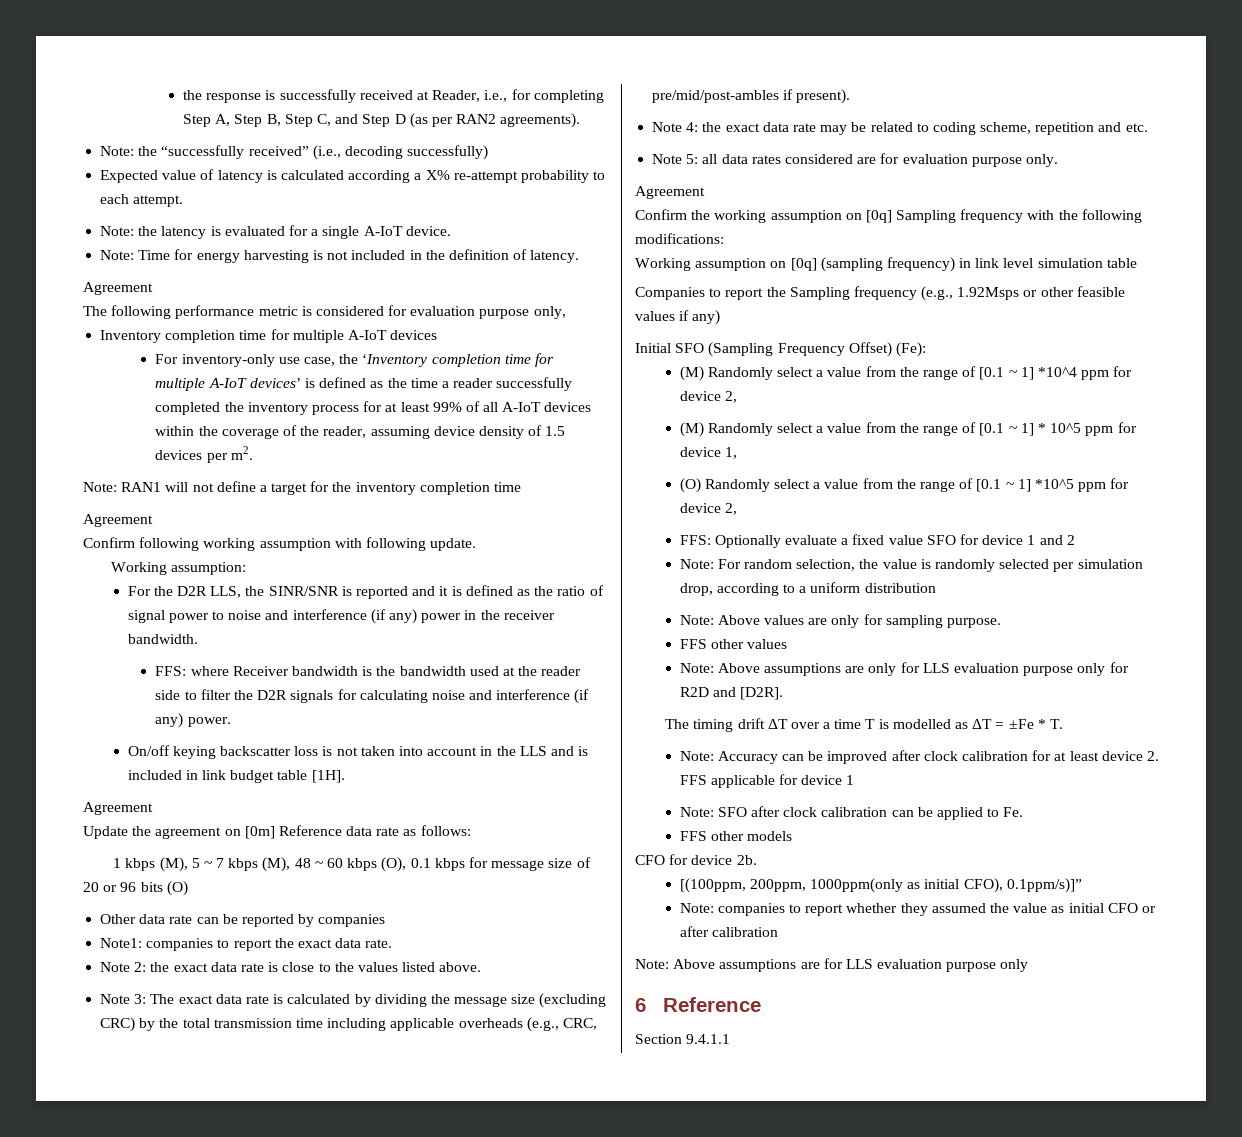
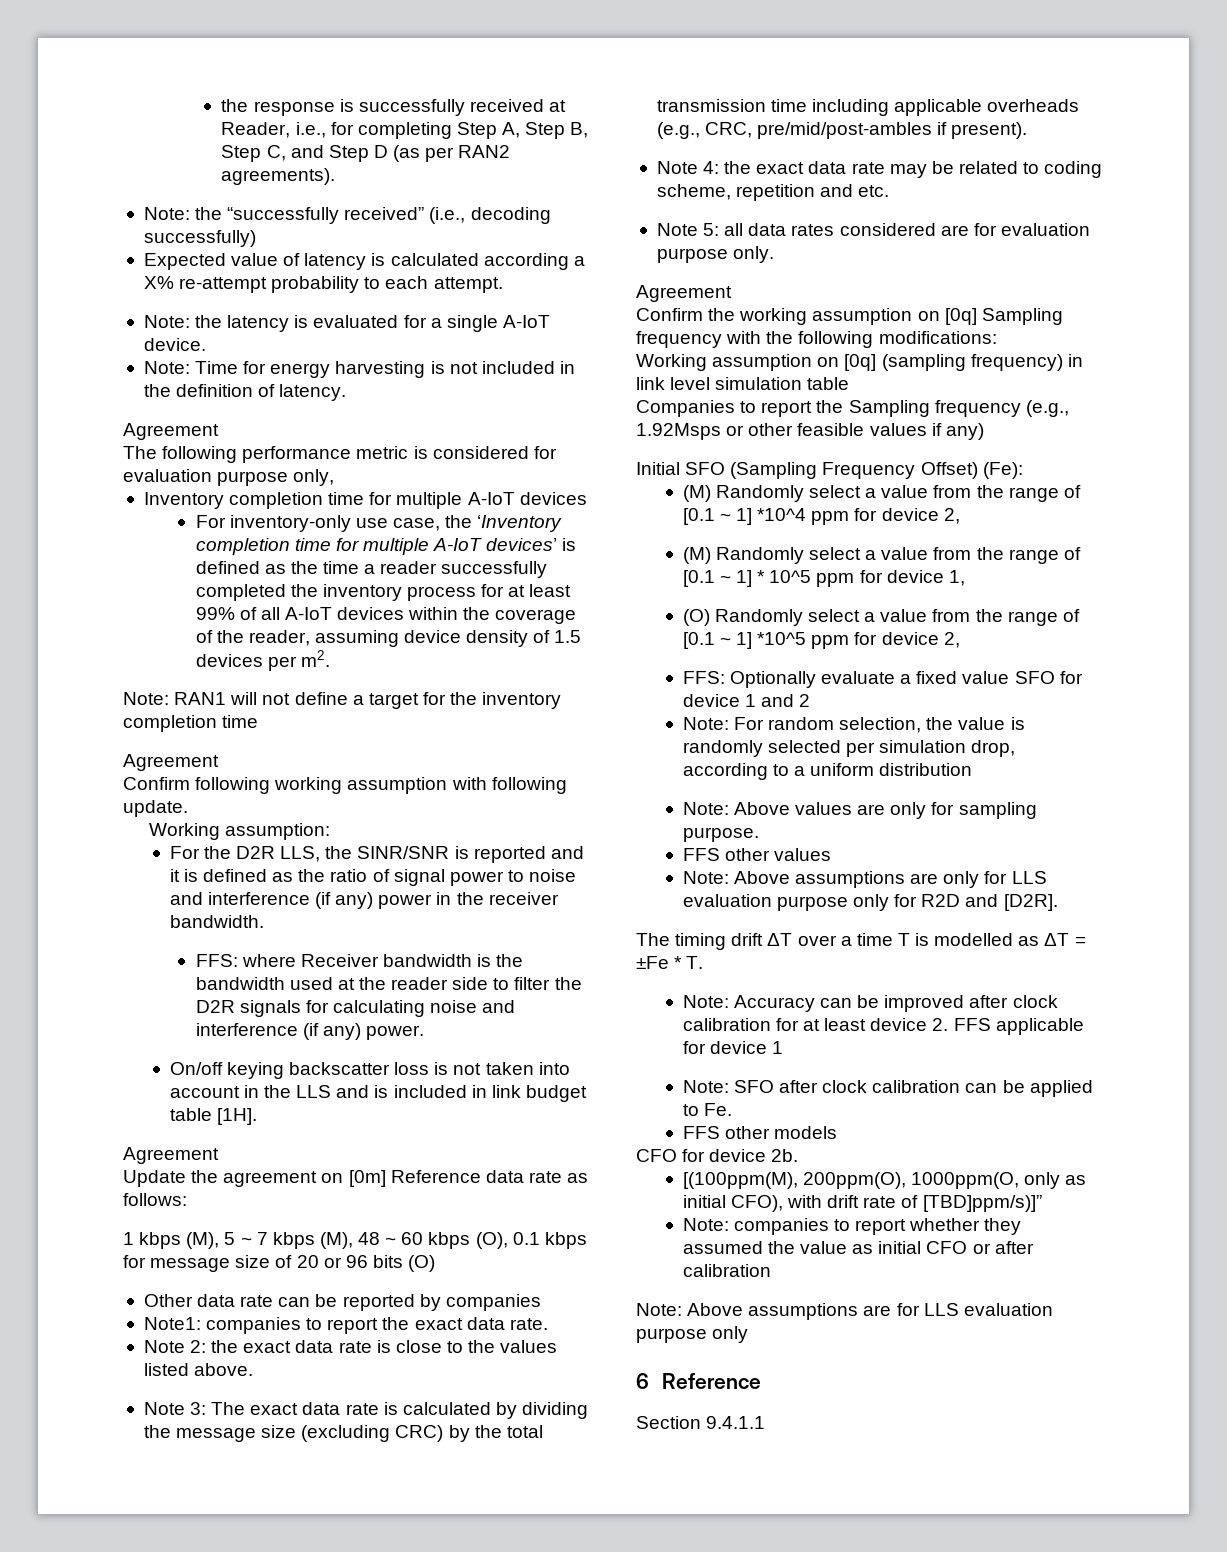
- [(100ppm, 200ppm, 1000ppm(only as initial CFO), 0.1ppm/s)]”
+ [(100ppm(M), 200ppm(O), 1000ppm(O, only as initial CFO), with drift rate of [TBD]ppm/s)]”

